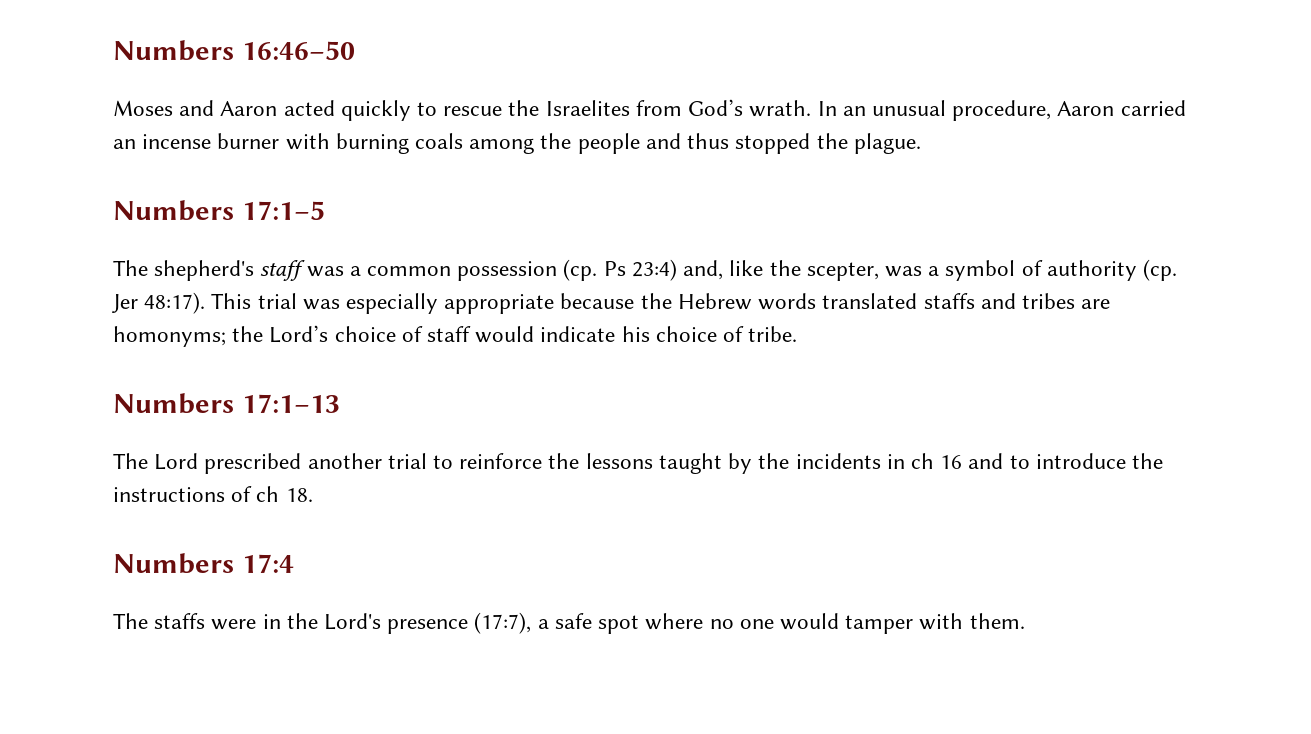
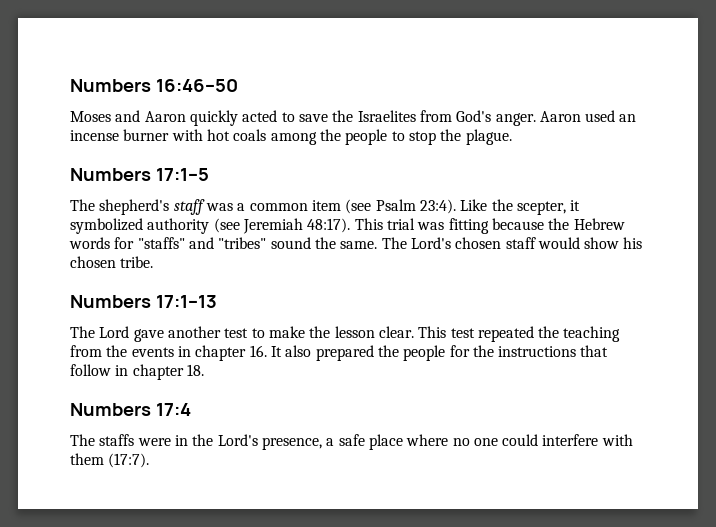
- Moses and Aaron acted quickly to rescue the Israelites from God’s wrath. In an unusual procedure, Aaron carried an incense burner with burning coals among the people and thus stopped the plague.
+ Moses and Aaron quickly acted to save the Israelites from God's anger. Aaron used an incense burner with hot coals among the people to stop the plague.
- The shepherd's staff was a common possession (cp. Ps 23:4) and, like the scepter, was a symbol of authority (cp. Jer 48:17).
+ The shepherd's staff was a common item (see Psalm 23:4). Like the scepter, it symbolized authority (see Jeremiah 48:17).
- This trial was especially appropriate because the Hebrew words translated staffs and tribes are homonyms; the Lord’s choice of staff would indicate his choice of tribe.
+ This trial was fitting because the Hebrew words for "staffs" and "tribes" sound the same. The Lord's chosen staff would show his chosen tribe.
- The Lord prescribed another trial to reinforce the lessons taught by the incidents in ch 16 and to introduce the instructions of ch 18.
+ The Lord gave another test to make the lesson clear. This test repeated the teaching from the events in chapter 16. It also prepared the people for the instructions that follow in chapter 18.
- The staffs were in the Lord's presence (17:7), a safe spot where no one would tamper with them.
+ The staffs were in the Lord's presence, a safe place where no one could interfere with them (17:7).

